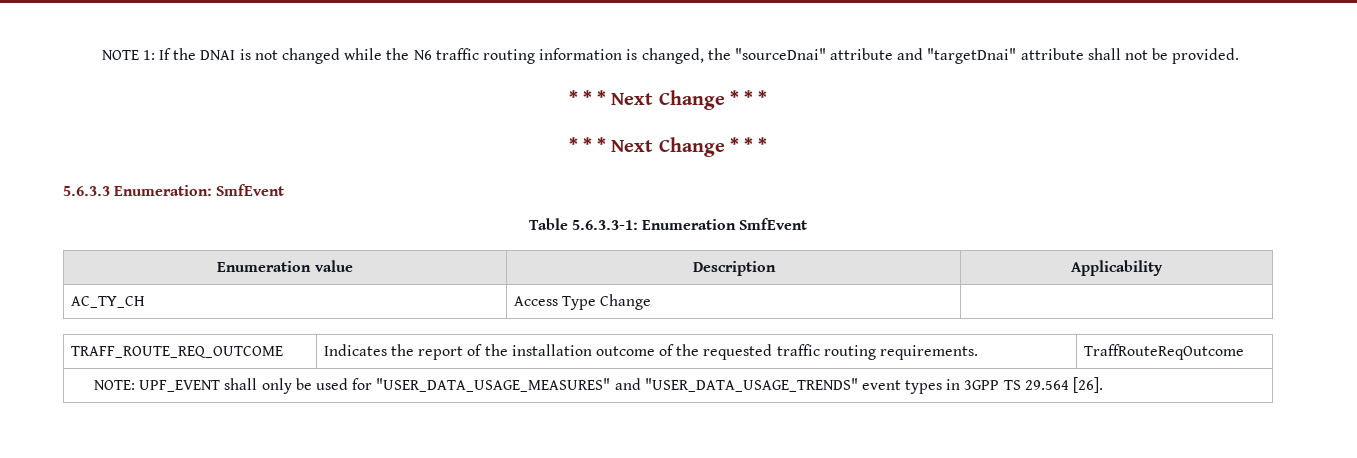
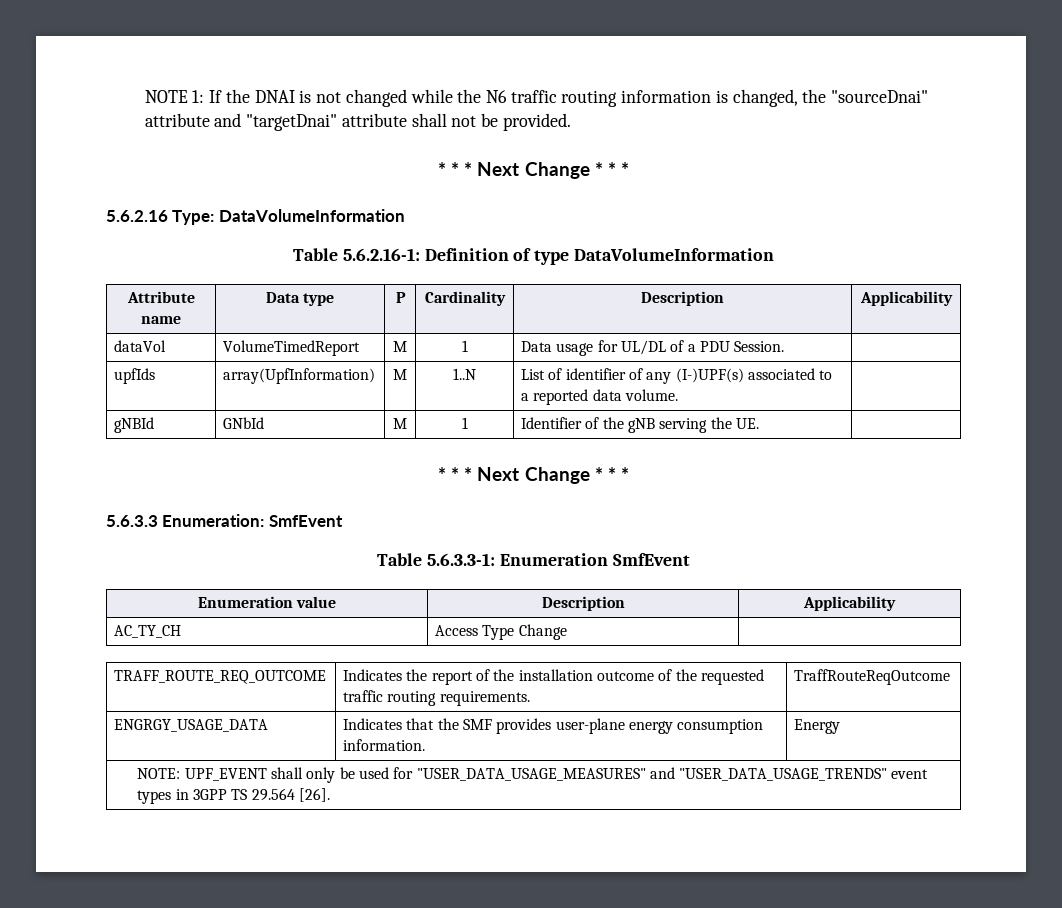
+ 5.6.2.16 Type: DataVolumeInformation
+ Table 5.6.2.16-1: Definition of type DataVolumeInformation
+ Attribute name | Data type | P | Cardinality | Description | Applicability
+ dataVol | VolumeTimedReport | M | 1 | Data usage for UL/DL of a PDU Session. |
+ upfIds | array(UpfInformation) | M | 1..N | List of identifier of any (I-)UPF(s) associated to a reported data volume. |
+ gNBId | GNbId | M | 1 | Identifier of the gNB serving the UE. |
+ ENGRGY_USAGE_DATA | Indicates that the SMF provides user-plane energy consumption information. | Energy

